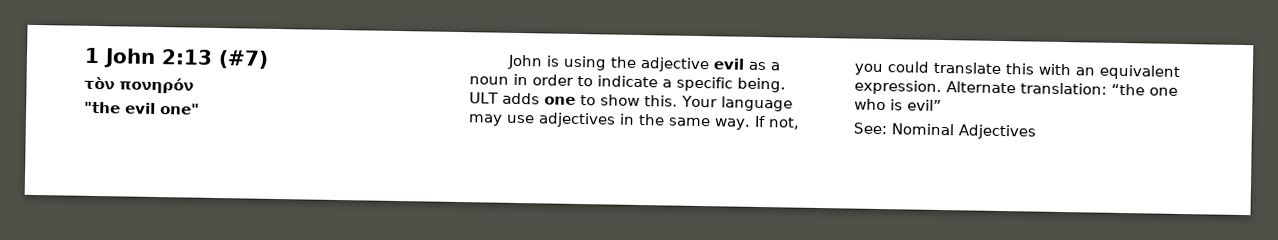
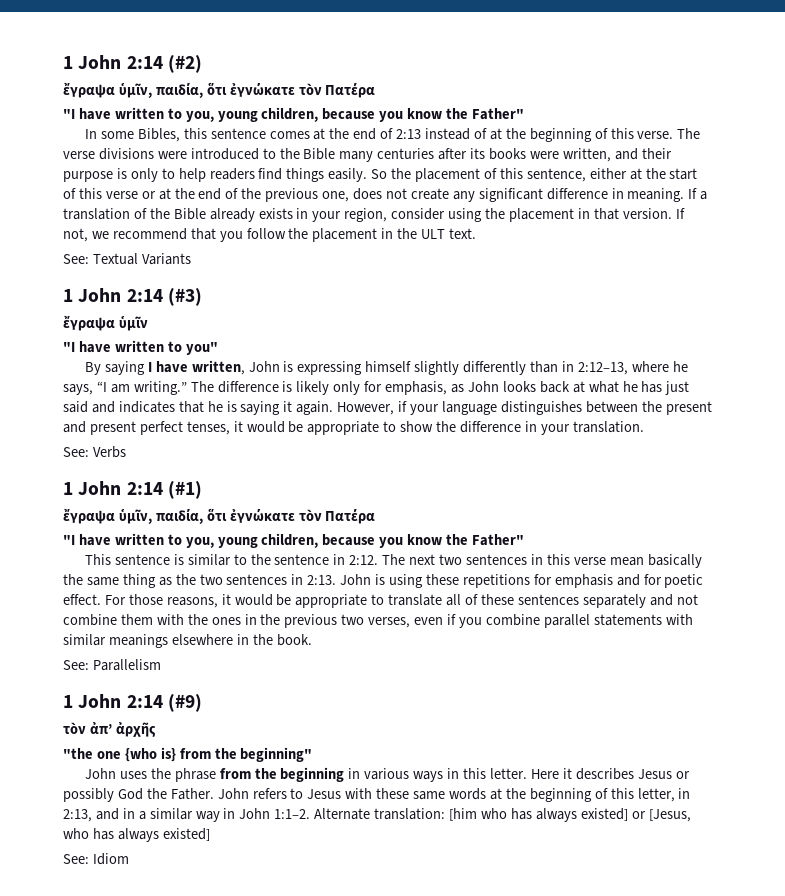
- 1 John 2:13 (#7)
- τὸν πονηρόν
- "the evil one"
- John is using the adjective evil as a noun in order to indicate a specific being. ULT adds one to show this. Your language may use adjectives in the same way. If not, you could translate this with an equivalent expression. Alternate translation: “the one who is evil”
- See: Nominal Adjectives
+ 1 John 2:14 (#2)
+ ἔγραψα ὑμῖν, παιδία, ὅτι ἐγνώκατε τὸν Πατέρα
+ "I have written to you, young children, because you know the Father"
+ In some Bibles, this sentence comes at the end of 2:13 instead of at the beginning of this verse. The verse divisions were introduced to the Bible many centuries after its books were written, and their purpose is only to help readers find things easily. So the placement of this sentence, either at the start of this verse or at the end of the previous one, does not create any significant difference in meaning. If a translation of the Bible already exists in your region, consider using the placement in that version. If not, we recommend that you follow the placement in the ULT text.
+ See: Textual Variants
+ 1 John 2:14 (#3)
+ ἔγραψα ὑμῖν
+ "I have written to you"
+ By saying I have written, John is expressing himself slightly differently than in 2:12–13, where he says, “I am writing.” The difference is likely only for emphasis, as John looks back at what he has just said and indicates that he is saying it again. However, if your language distinguishes between the present and present perfect tenses, it would be appropriate to show the difference in your translation.
+ See: Verbs
+ 1 John 2:14 (#1)
+ ἔγραψα ὑμῖν, παιδία, ὅτι ἐγνώκατε τὸν Πατέρα
+ "I have written to you, young children, because you know the Father"
+ This sentence is similar to the sentence in 2:12. The next two sentences in this verse mean basically the same thing as the two sentences in 2:13. John is using these repetitions for emphasis and for poetic effect. For those reasons, it would be appropriate to translate all of these sentences separately and not combine them with the ones in the previous two verses, even if you combine parallel statements with similar meanings elsewhere in the book.
+ See: Parallelism
+ 1 John 2:14 (#9)
+ τὸν ἀπ’ ἀρχῆς
+ "the one {who is} from the beginning"
+ John uses the phrase from the beginning in various ways in this letter. Here it describes Jesus or possibly God the Father. John refers to Jesus with these same words at the beginning of this letter, in 2:13, and in a similar way in John 1:1–2. Alternate translation: [him who has always existed] or [Jesus, who has always existed]
+ See: Idiom

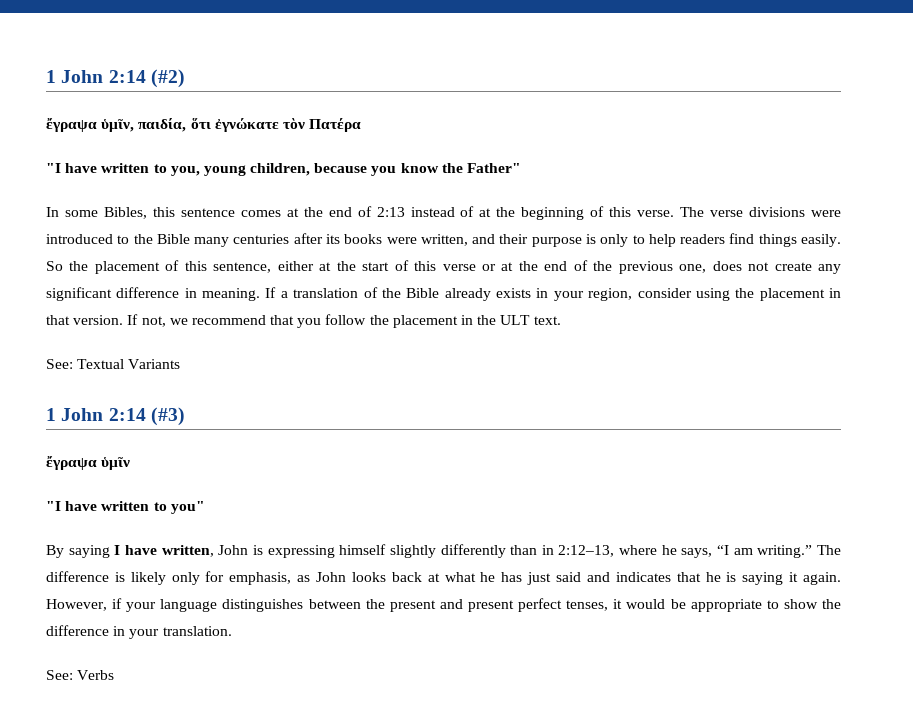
- 1 John 2:14 (#1)
- ἔγραψα ὑμῖν, παιδία, ὅτι ἐγνώκατε τὸν Πατέρα
- "I have written to you, young children, because you know the Father"
- This sentence is similar to the sentence in 2:12. The next two sentences in this verse mean basically the same thing as the two sentences in 2:13. John is using these repetitions for emphasis and for poetic effect. For those reasons, it would be appropriate to translate all of these sentences separately and not combine them with the ones in the previous two verses, even if you combine parallel statements with similar meanings elsewhere in the book.
- See: Parallelism
- 1 John 2:14 (#9)
- τὸν ἀπ’ ἀρχῆς
- "the one {who is} from the beginning"
- John uses the phrase from the beginning in various ways in this letter. Here it describes Jesus or possibly God the Father. John refers to Jesus with these same words at the beginning of this letter, in 2:13, and in a similar way in John 1:1–2. Alternate translation: [him who has always existed] or [Jesus, who has always existed]
- See: Idiom

